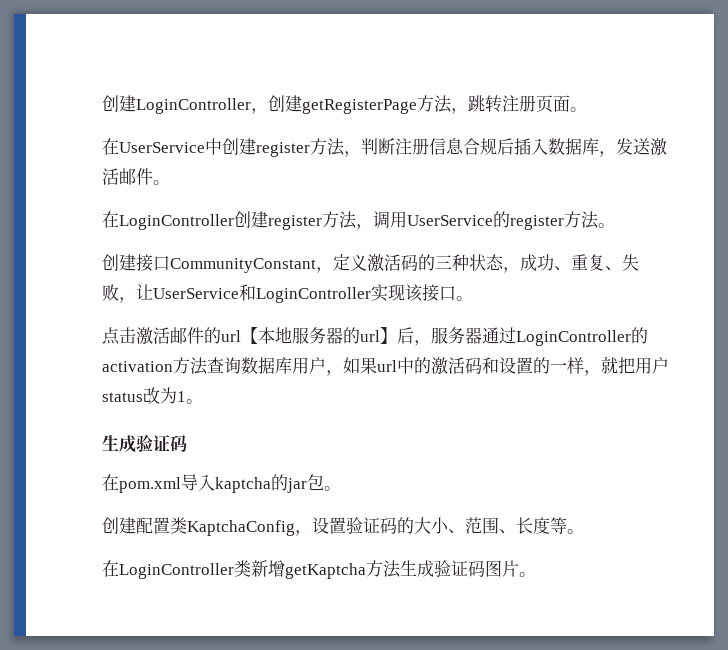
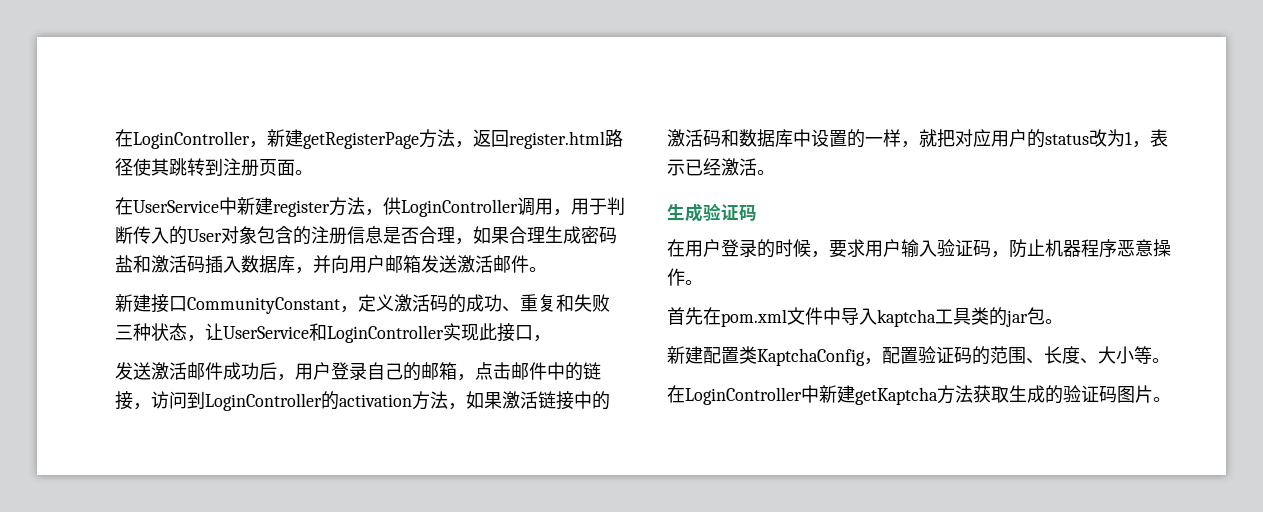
- 创建LoginController，创建getRegisterPage方法，跳转注册页面。
+ 在LoginController，新建getRegisterPage方法，返回register.html路径使其跳转到注册页面。
- 在UserService中创建register方法，判断注册信息合规后插入数据库，发送激活邮件。
- 在LoginController创建register方法，调用UserService的register方法。
- 创建接口CommunityConstant，定义激活码的三种状态，成功、重复、失败，让UserService和LoginController实现该接口。
- 点击激活邮件的url【本地服务器的url】后，服务器通过LoginController的activation方法查询数据库用户，如果url中的激活码和设置的一样，就把用户status改为1。
+ 在UserService中新建register方法，供LoginController调用，用于判断传入的User对象包含的注册信息是否合理，如果合理生成密码盐和激活码插入数据库，并向用户邮箱发送激活邮件。
+ 新建接口CommunityConstant，定义激活码的成功、重复和失败三种状态，让UserService和LoginController实现此接口，
+ 发送激活邮件成功后，用户登录自己的邮箱，点击邮件中的链接，访问到LoginController的activation方法，如果激活链接中的激活码和数据库中设置的一样，就把对应用户的status改为1，表示已经激活。
- 在pom.xml导入kaptcha的jar包。
+ 在用户登录的时候，要求用户输入验证码，防止机器程序恶意操作。
+ 首先在pom.xml文件中导入kaptcha工具类的jar包。
- 创建配置类KaptchaConfig，设置验证码的大小、范围、长度等。
+ 新建配置类KaptchaConfig，配置验证码的范围、长度、大小等。
- 在LoginController类新增getKaptcha方法生成验证码图片。
+ 在LoginController中新建getKaptcha方法获取生成的验证码图片。

